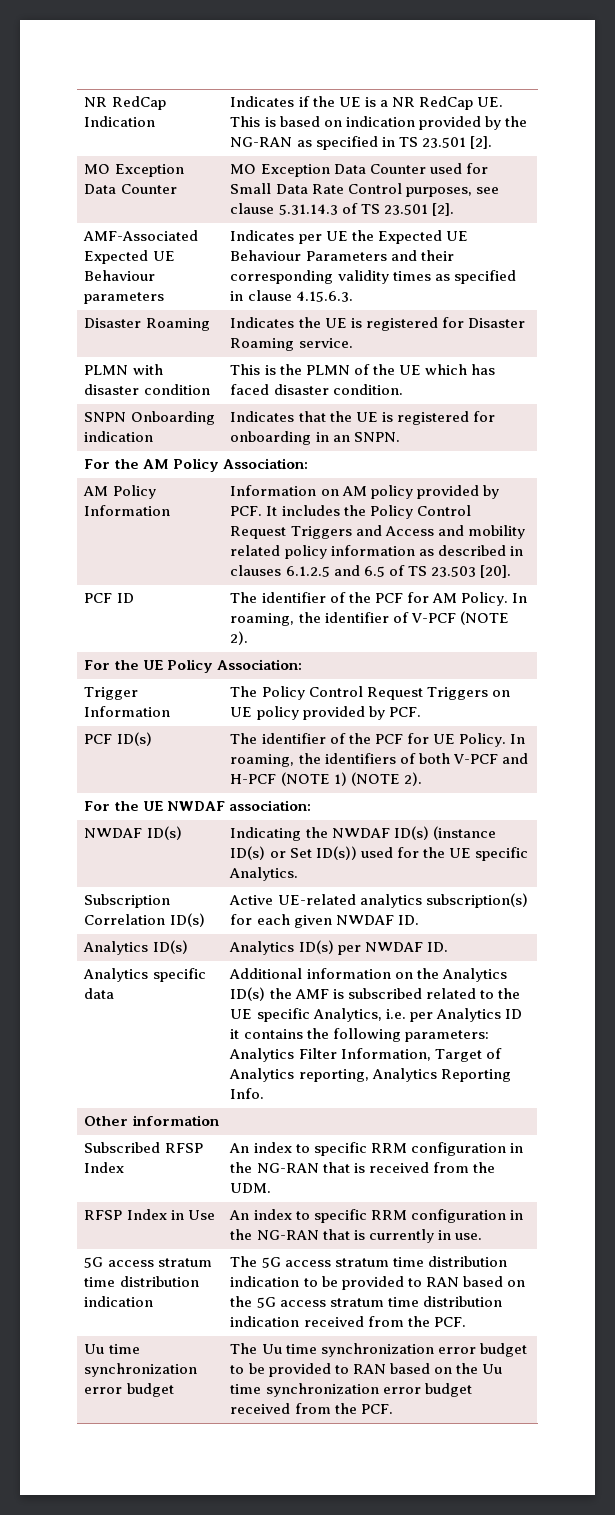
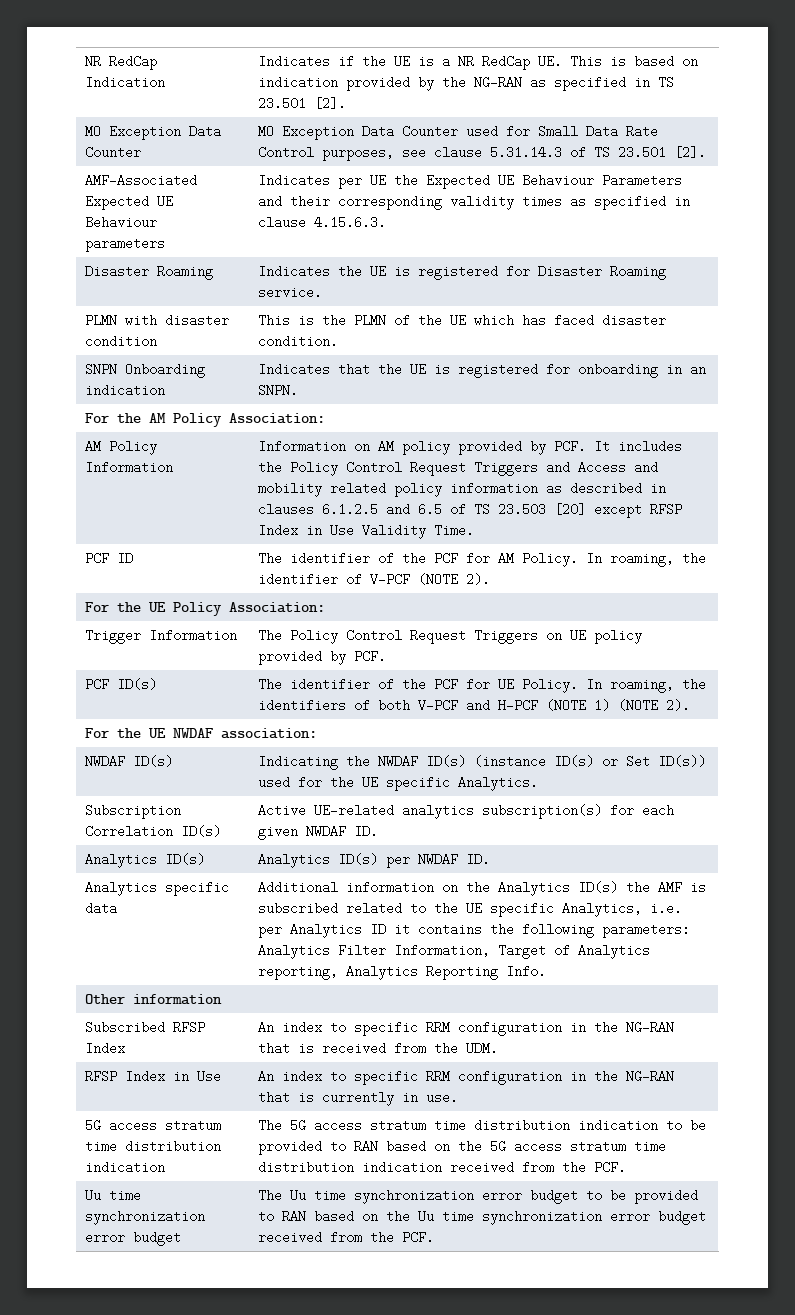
- Information on AM policy provided by PCF. It includes the Policy Control Request Triggers and Access and mobility related policy information as described in clauses 6.1.2.5 and 6.5 of TS 23.503 [20].
+ Information on AM policy provided by PCF. It includes the Policy Control Request Triggers and Access and mobility related policy information as described in clauses 6.1.2.5 and 6.5 of TS 23.503 [20] except RFSP Index in Use Validity Time.

